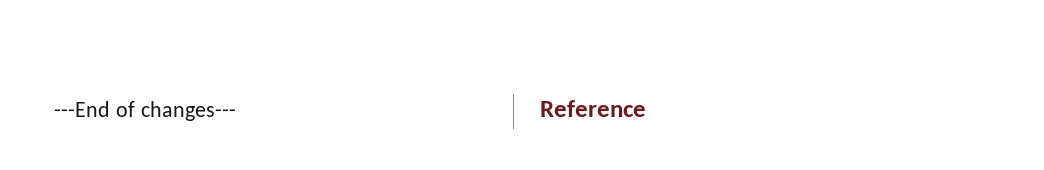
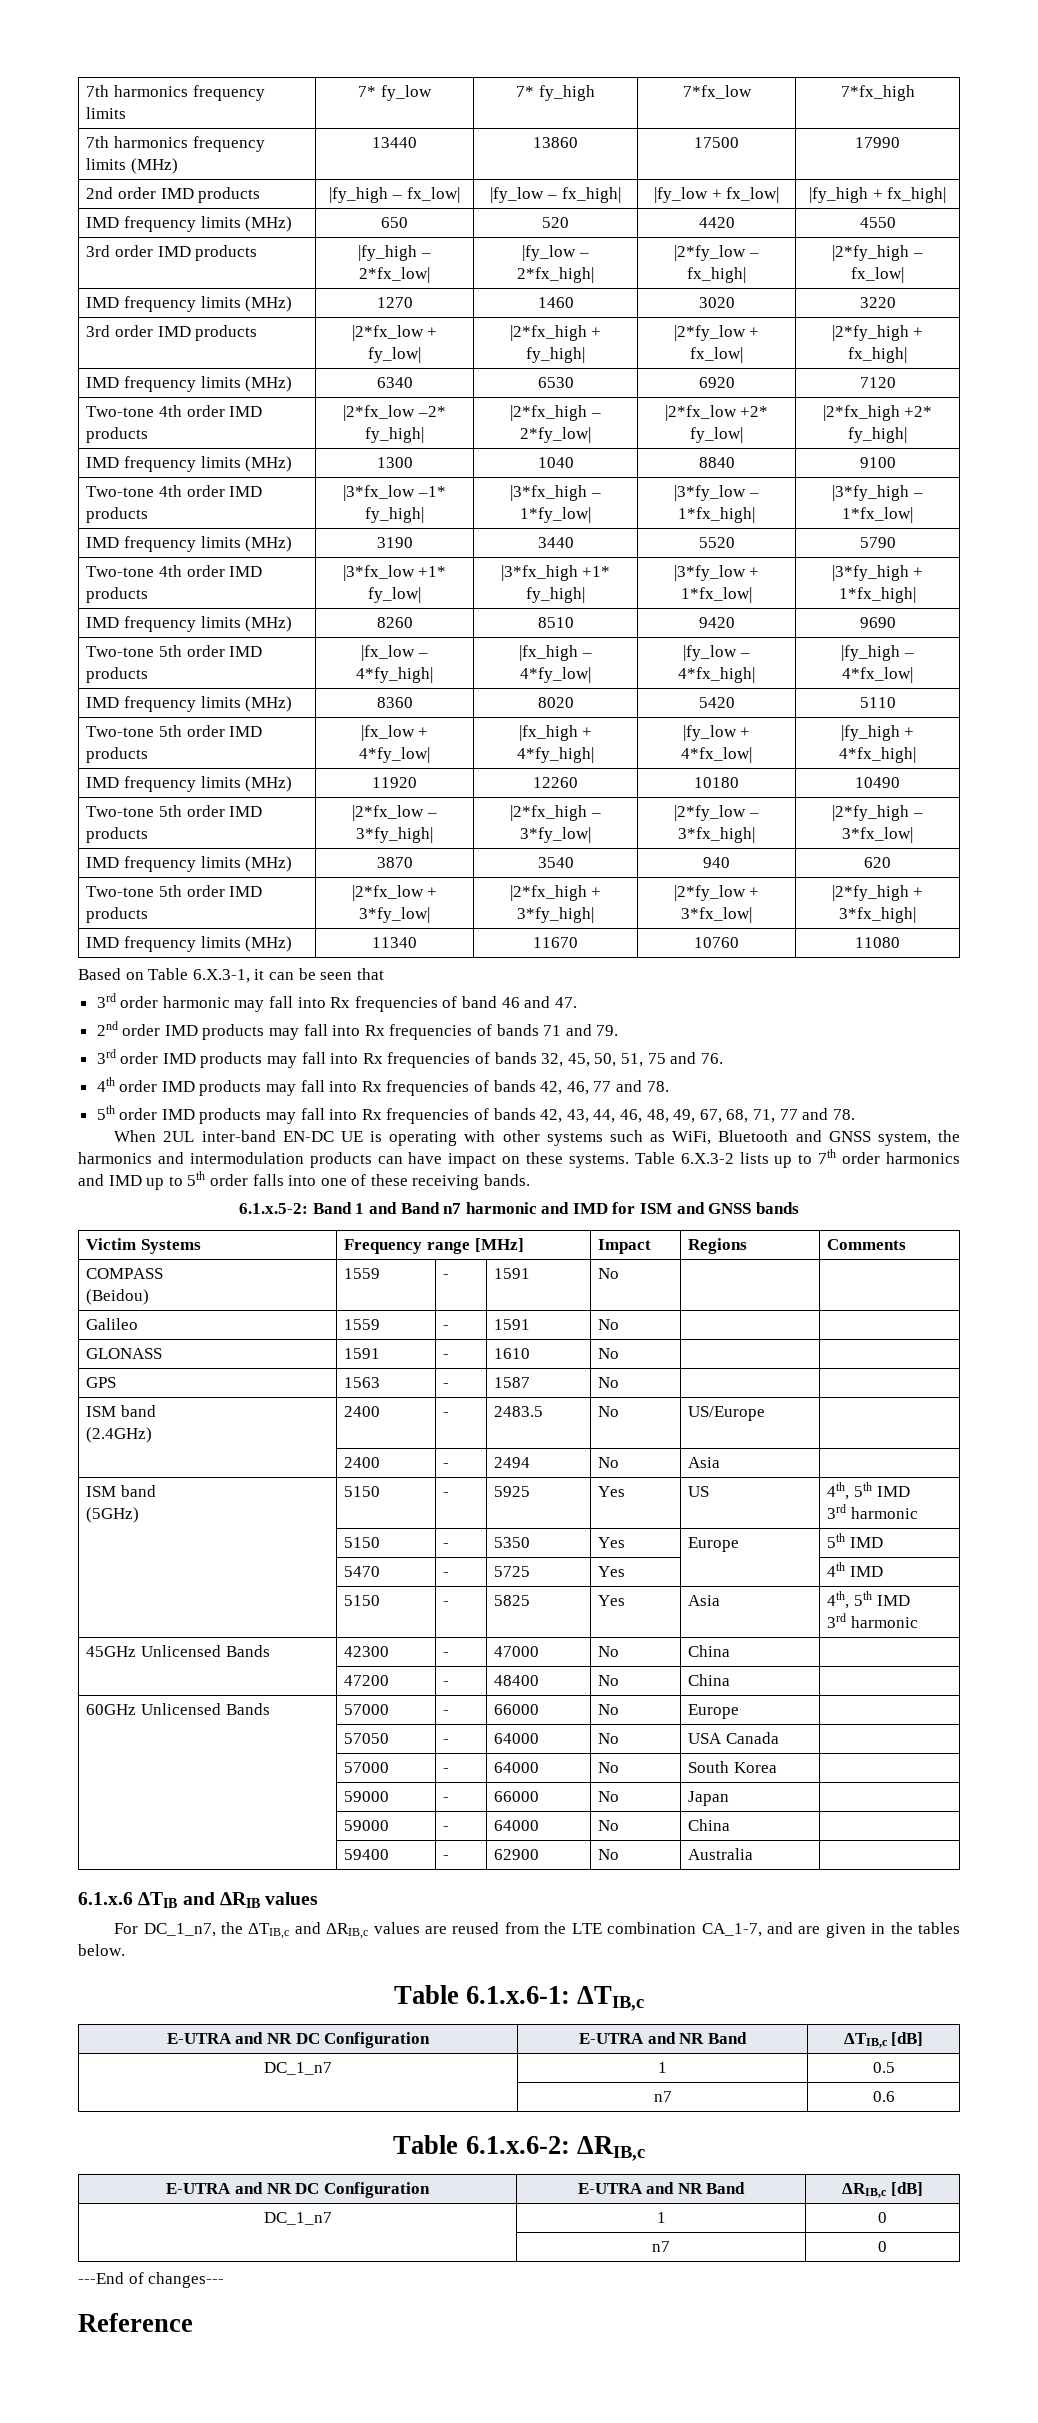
+ 7th harmonics frequency limits | 7* fy_low | 7* fy_high | 7*fx_low | 7*fx_high
+ 7th harmonics frequency limits (MHz) | 13440 | 13860 | 17500 | 17990
+ 2nd order IMD products | |fy_high – fx_low| | |fy_low – fx_high| | |fy_low + fx_low| | |fy_high + fx_high|
+ IMD frequency limits (MHz) | 650 | 520 | 4420 | 4550
+ 3rd order IMD products | |fy_high – 2*fx_low| | |fy_low – 2*fx_high| | |2*fy_low – fx_high| | |2*fy_high – fx_low|
+ IMD frequency limits (MHz) | 1270 | 1460 | 3020 | 3220
+ 3rd order IMD products | |2*fx_low + fy_low| | |2*fx_high + fy_high| | |2*fy_low + fx_low| | |2*fy_high + fx_high|
+ IMD frequency limits (MHz) | 6340 | 6530 | 6920 | 7120
+ Two-tone 4th order IMD products | |2*fx_low –2* fy_high| | |2*fx_high – 2*fy_low| | |2*fx_low +2* fy_low| | |2*fx_high +2* fy_high|
+ IMD frequency limits (MHz) | 1300 | 1040 | 8840 | 9100
+ Two-tone 4th order IMD products | |3*fx_low –1* fy_high| | |3*fx_high – 1*fy_low| | |3*fy_low – 1*fx_high| | |3*fy_high – 1*fx_low|
+ IMD frequency limits (MHz) | 3190 | 3440 | 5520 | 5790
+ Two-tone 4th order IMD products | |3*fx_low +1* fy_low| | |3*fx_high +1* fy_high| | |3*fy_low + 1*fx_low| | |3*fy_high + 1*fx_high|
+ IMD frequency limits (MHz) | 8260 | 8510 | 9420 | 9690
+ Two-tone 5th order IMD products | |fx_low – 4*fy_high| | |fx_high – 4*fy_low| | |fy_low – 4*fx_high| | |fy_high – 4*fx_low|
+ IMD frequency limits (MHz) | 8360 | 8020 | 5420 | 5110
+ Two-tone 5th order IMD products | |fx_low + 4*fy_low| | |fx_high + 4*fy_high| | |fy_low + 4*fx_low| | |fy_high + 4*fx_high|
+ IMD frequency limits (MHz) | 11920 | 12260 | 10180 | 10490
+ Two-tone 5th order IMD products | |2*fx_low – 3*fy_high| | |2*fx_high – 3*fy_low| | |2*fy_low – 3*fx_high| | |2*fy_high – 3*fx_low|
+ IMD frequency limits (MHz) | 3870 | 3540 | 940 | 620
+ Two-tone 5th order IMD products | |2*fx_low + 3*fy_low| | |2*fx_high + 3*fy_high| | |2*fy_low + 3*fx_low| | |2*fy_high + 3*fx_high|
+ IMD frequency limits (MHz) | 11340 | 11670 | 10760 | 11080
+ Based on Table 6.X.3-1, it can be seen that
+ 3rd order harmonic may fall into Rx frequencies of band 46 and 47.
+ 2nd order IMD products may fall into Rx frequencies of bands 71 and 79.
+ 3rd order IMD products may fall into Rx frequencies of bands 32, 45, 50, 51, 75 and 76.
+ 4th order IMD products may fall into Rx frequencies of bands 42, 46, 77 and 78.
+ 5th order IMD products may fall into Rx frequencies of bands 42, 43, 44, 46, 48, 49, 67, 68, 71, 77 and 78.
+ When 2UL inter-band EN-DC UE is operating with other systems such as WiFi, Bluetooth and GNSS system, the harmonics and intermodulation products can have impact on these systems. Table 6.X.3-2 lists up to 7th order harmonics and IMD up to 5th order falls into one of these receiving bands.
+ 6.1.x.5-2: Band 1 and Band n7 harmonic and IMD for ISM and GNSS bands
+ Victim Systems | Frequency range [MHz] | Impact | Regions | Comments
+ COMPASS
+ (Beidou) | 1559 | - | 1591 | No | |
+ Galileo | 1559 | - | 1591 | No | |
+ GLONASS | 1591 | - | 1610 | No | |
+ GPS | 1563 | - | 1587 | No | |
+ ISM band
+ (2.4GHz) | 2400 | - | 2483.5 | No | US/Europe |
+ | 2400 | - | 2494 | No | Asia |
+ ISM band
+ (5GHz) | 5150 | - | 5925 | Yes | US | 4th, 5th IMD
+ 3rd harmonic
+ | 5150 | - | 5350 | Yes | Europe | 5th IMD
+ | 5470 | - | 5725 | Yes | | 4th IMD
+ | 5150 | - | 5825 | Yes | Asia | 4th, 5th IMD
+ 3rd harmonic
+ 45GHz Unlicensed Bands | 42300 | - | 47000 | No | China |
+ | 47200 | - | 48400 | No | China |
+ 60GHz Unlicensed Bands | 57000 | - | 66000 | No | Europe |
+ | 57050 | - | 64000 | No | USA Canada |
+ | 57000 | - | 64000 | No | South Korea |
+ | 59000 | - | 66000 | No | Japan |
+ | 59000 | - | 64000 | No | China |
+ | 59400 | - | 62900 | No | Australia |
+ 6.1.x.6 ∆TIB and ∆RIB values
+ For DC_1_n7, the ΔTIB,c and ΔRIB,c values are reused from the LTE combination CA_1-7, and are given in the tables below.
+ Table 6.1.x.6-1: ΔTIB,c
+ E-UTRA and NR DC Configuration | E-UTRA and NR Band | ΔTIB,c [dB]
+ DC_1_n7 | 1 | 0.5
+ | n7 | 0.6
+ Table 6.1.x.6-2: ΔRIB,c
+ E-UTRA and NR DC Configuration | E-UTRA and NR Band | ΔRIB,c [dB]
+ DC_1_n7 | 1 | 0
+ | n7 | 0

